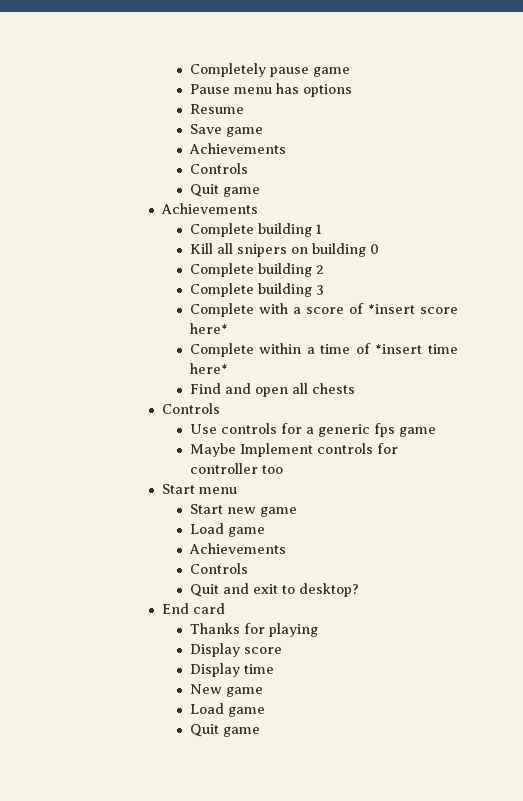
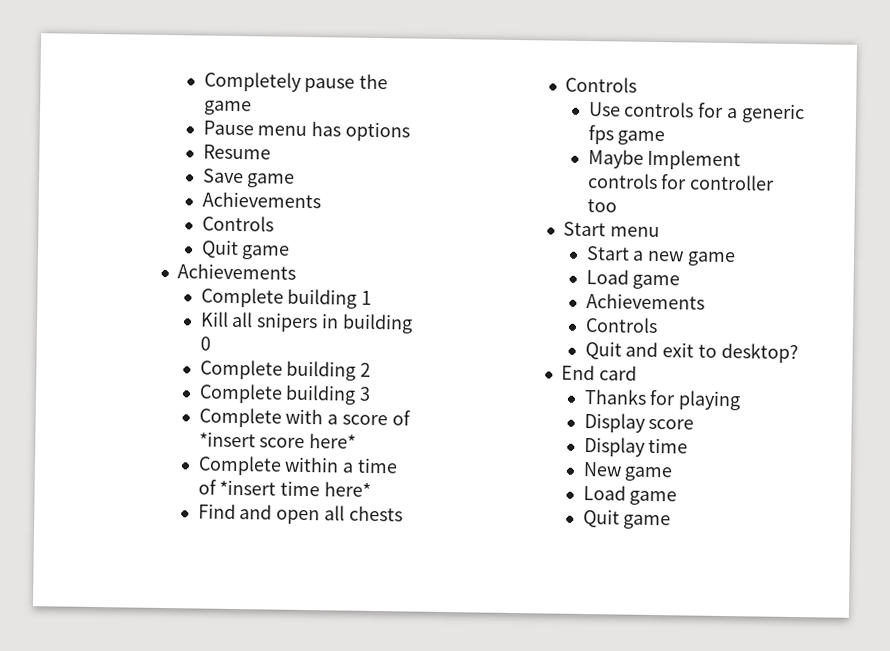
- Completely pause game
+ Completely pause the game
- Kill all snipers on building 0
+ Kill all snipers in building 0
- Start new game
+ Start a new game

